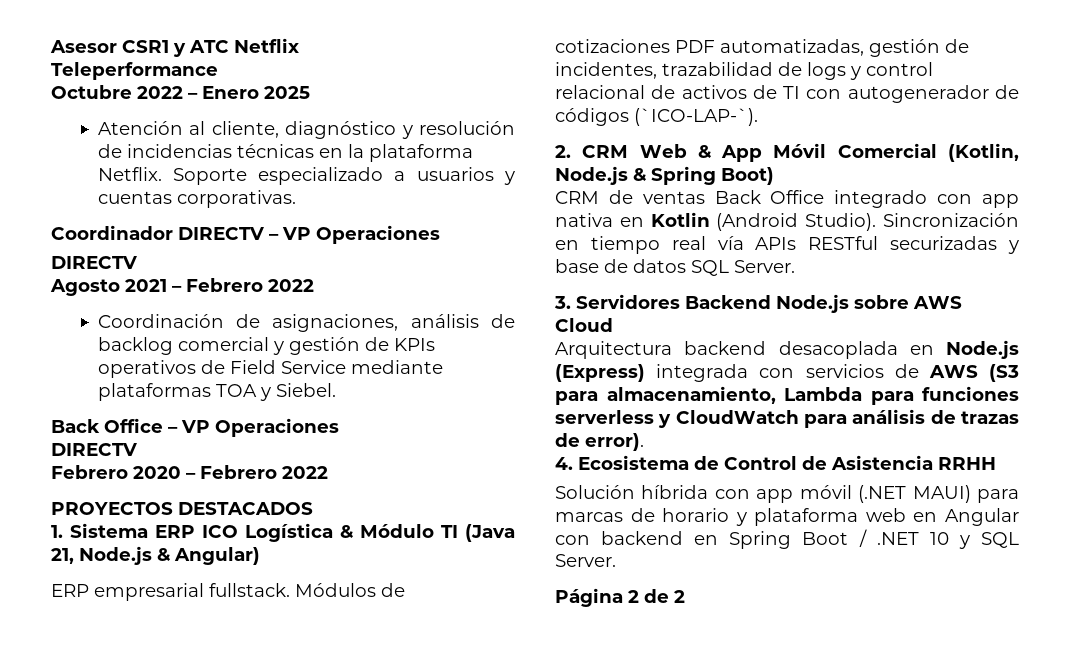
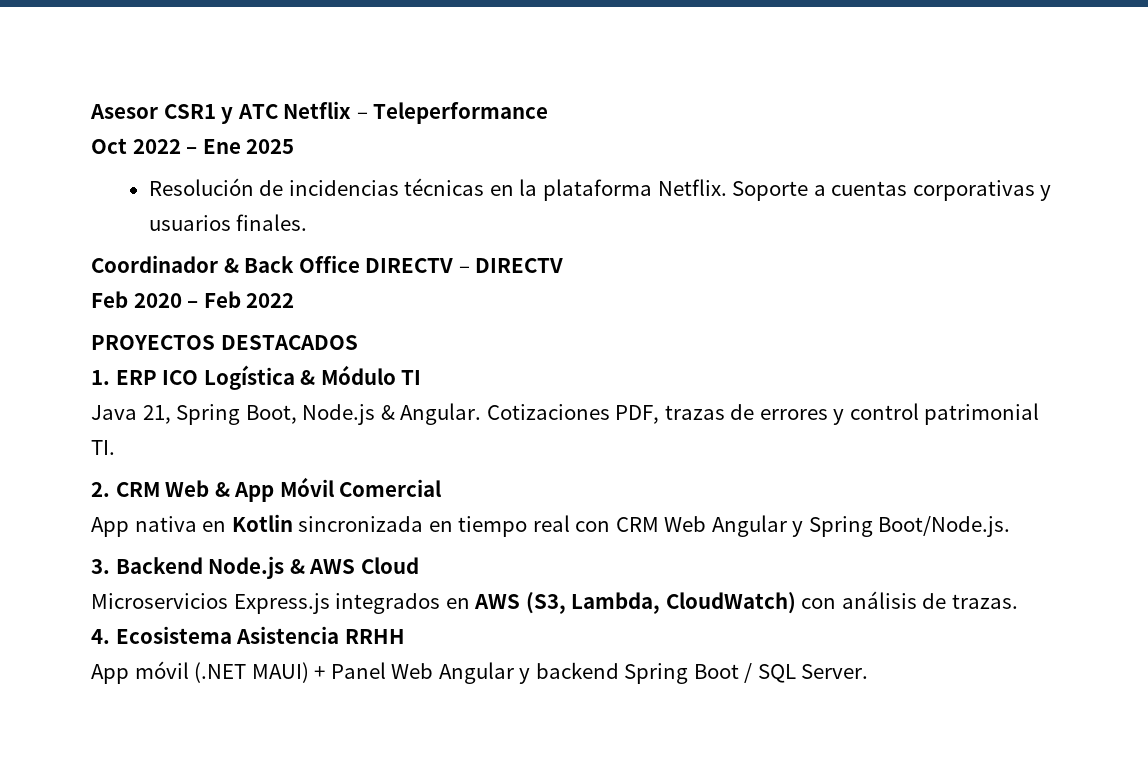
- Asesor CSR1 y ATC Netflix
- Teleperformance
+ Asesor CSR1 y ATC Netflix – Teleperformance
- Octubre 2022 – Enero 2025
+ Oct 2022 – Ene 2025
- Atención al cliente, diagnóstico y resolución de incidencias técnicas en la plataforma Netflix.
+ Resolución de incidencias técnicas en la plataforma Netflix.
- Soporte especializado a usuarios y cuentas corporativas.
- Coordinador DIRECTV – VP Operaciones
- DIRECTV
- Agosto 2021 – Febrero 2022
- Coordinación de asignaciones, análisis de backlog comercial y gestión de KPIs operativos de Field Service mediante plataformas TOA y Siebel.
- Back Office – VP Operaciones
- DIRECTV
- Febrero 2020 – Febrero 2022
+ Soporte a cuentas corporativas y usuarios finales.
+ Coordinador & Back Office DIRECTV – DIRECTV
+ Feb 2020 – Feb 2022
- 1. Sistema ERP ICO Logística & Módulo TI (Java 21, Node.js & Angular)
- ERP empresarial fullstack. Módulos de cotizaciones PDF automatizadas, gestión de incidentes, trazabilidad de logs y control relacional de activos de TI con autogenerador de códigos (`ICO-LAP-`).
+ 1. ERP ICO Logística & Módulo TI
+ Java 21, Spring Boot, Node.js & Angular. Cotizaciones PDF, trazas de errores y control patrimonial TI.
- 2. CRM Web & App Móvil Comercial (Kotlin, Node.js & Spring Boot)
- CRM de ventas Back Office integrado con app nativa en Kotlin (Android Studio). Sincronización en tiempo real vía APIs RESTful securizadas y base de datos SQL Server.
+ 2. CRM Web & App Móvil Comercial
+ App nativa en Kotlin sincronizada en tiempo real con CRM Web Angular y Spring Boot/Node.js.
- 3. Servidores Backend Node.js sobre AWS Cloud
+ 3. Backend Node.js & AWS Cloud
- Arquitectura backend desacoplada en Node.js (Express) integrada con servicios de AWS (S3 para almacenamiento, Lambda para funciones serverless y CloudWatch para análisis de trazas de error).
+ Microservicios Express.js integrados en AWS (S3, Lambda, CloudWatch) con análisis de trazas.
- 4. Ecosistema de Control de Asistencia RRHH
+ 4. Ecosistema Asistencia RRHH
- Solución híbrida con app móvil (.NET MAUI) para marcas de horario y plataforma web en Angular con backend en Spring Boot / .NET 10 y SQL Server.
- Página 2 de 2
+ App móvil (.NET MAUI) + Panel Web Angular y backend Spring Boot / SQL Server.

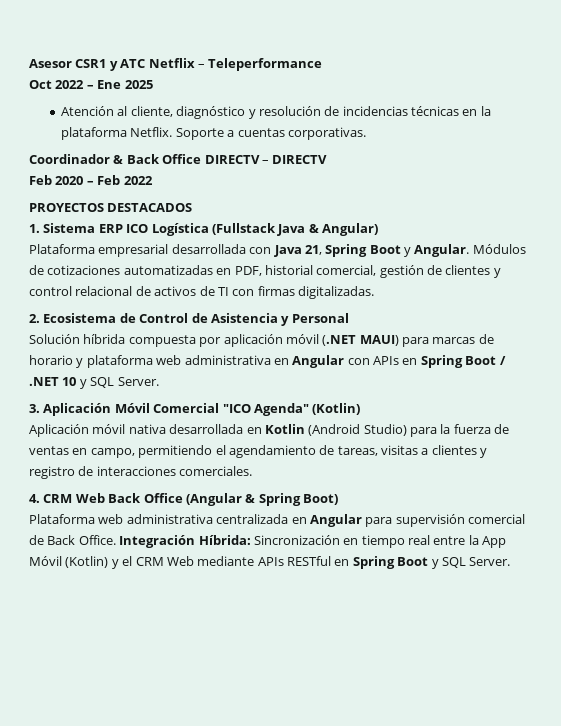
- Resolución de incidencias técnicas en la plataforma Netflix.
+ Atención al cliente, diagnóstico y resolución de incidencias técnicas en la plataforma Netflix.
- Soporte a cuentas corporativas y usuarios finales.
+ Soporte a cuentas corporativas.
- 1. ERP ICO Logística & Módulo TI
- Java 21, Spring Boot, Node.js & Angular. Cotizaciones PDF, trazas de errores y control patrimonial TI.
- 2. CRM Web & App Móvil Comercial
- App nativa en Kotlin sincronizada en tiempo real con CRM Web Angular y Spring Boot/Node.js.
- 3. Backend Node.js & AWS Cloud
- Microservicios Express.js integrados en AWS (S3, Lambda, CloudWatch) con análisis de trazas.
- 4. Ecosistema Asistencia RRHH
- App móvil (.NET MAUI) + Panel Web Angular y backend Spring Boot / SQL Server.
+ 1. Sistema ERP ICO Logística (Fullstack Java & Angular)
+ Plataforma empresarial desarrollada con Java 21, Spring Boot y Angular. Módulos de cotizaciones automatizadas en PDF, historial comercial, gestión de clientes y control relacional de activos de TI con firmas digitalizadas.
+ 2. Ecosistema de Control de Asistencia y Personal
+ Solución híbrida compuesta por aplicación móvil (.NET MAUI) para marcas de horario y plataforma web administrativa en Angular con APIs en Spring Boot / .NET 10 y SQL Server.
+ 3. Aplicación Móvil Comercial "ICO Agenda" (Kotlin)
+ Aplicación móvil nativa desarrollada en Kotlin (Android Studio) para la fuerza de ventas en campo, permitiendo el agendamiento de tareas, visitas a clientes y registro de interacciones comerciales.
+ 4. CRM Web Back Office (Angular & Spring Boot)
+ Plataforma web administrativa centralizada en Angular para supervisión comercial de Back Office. Integración Híbrida: Sincronización en tiempo real entre la App Móvil (Kotlin) y el CRM Web mediante APIs RESTful en Spring Boot y SQL Server.

